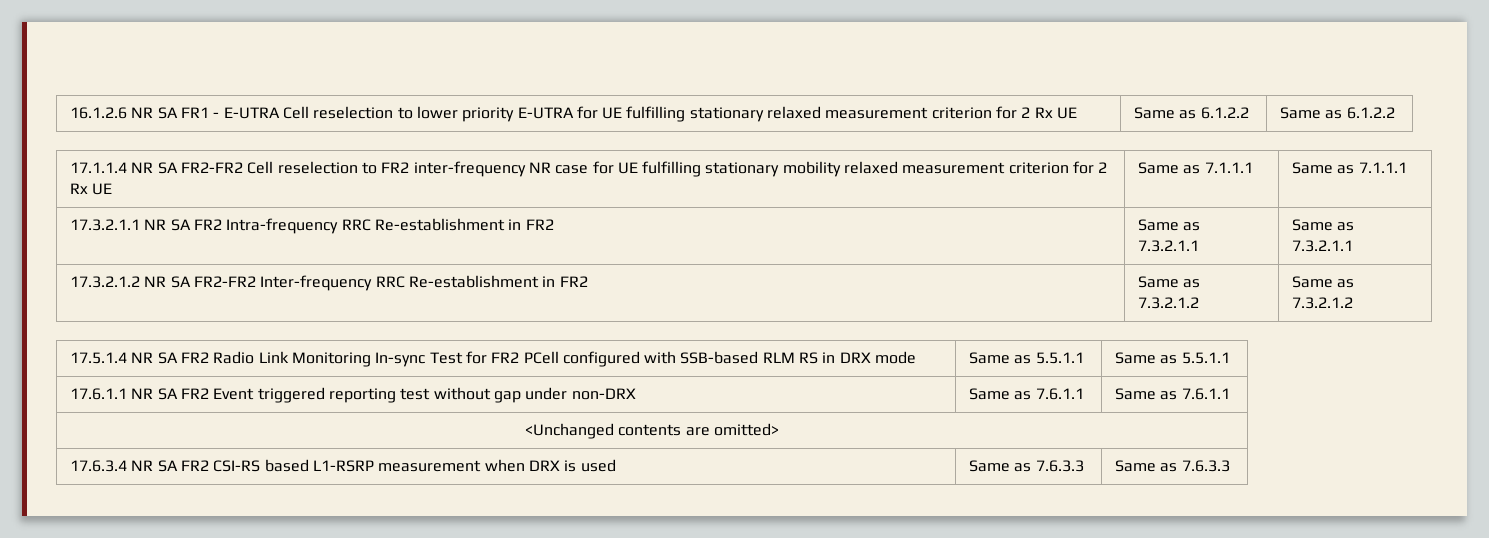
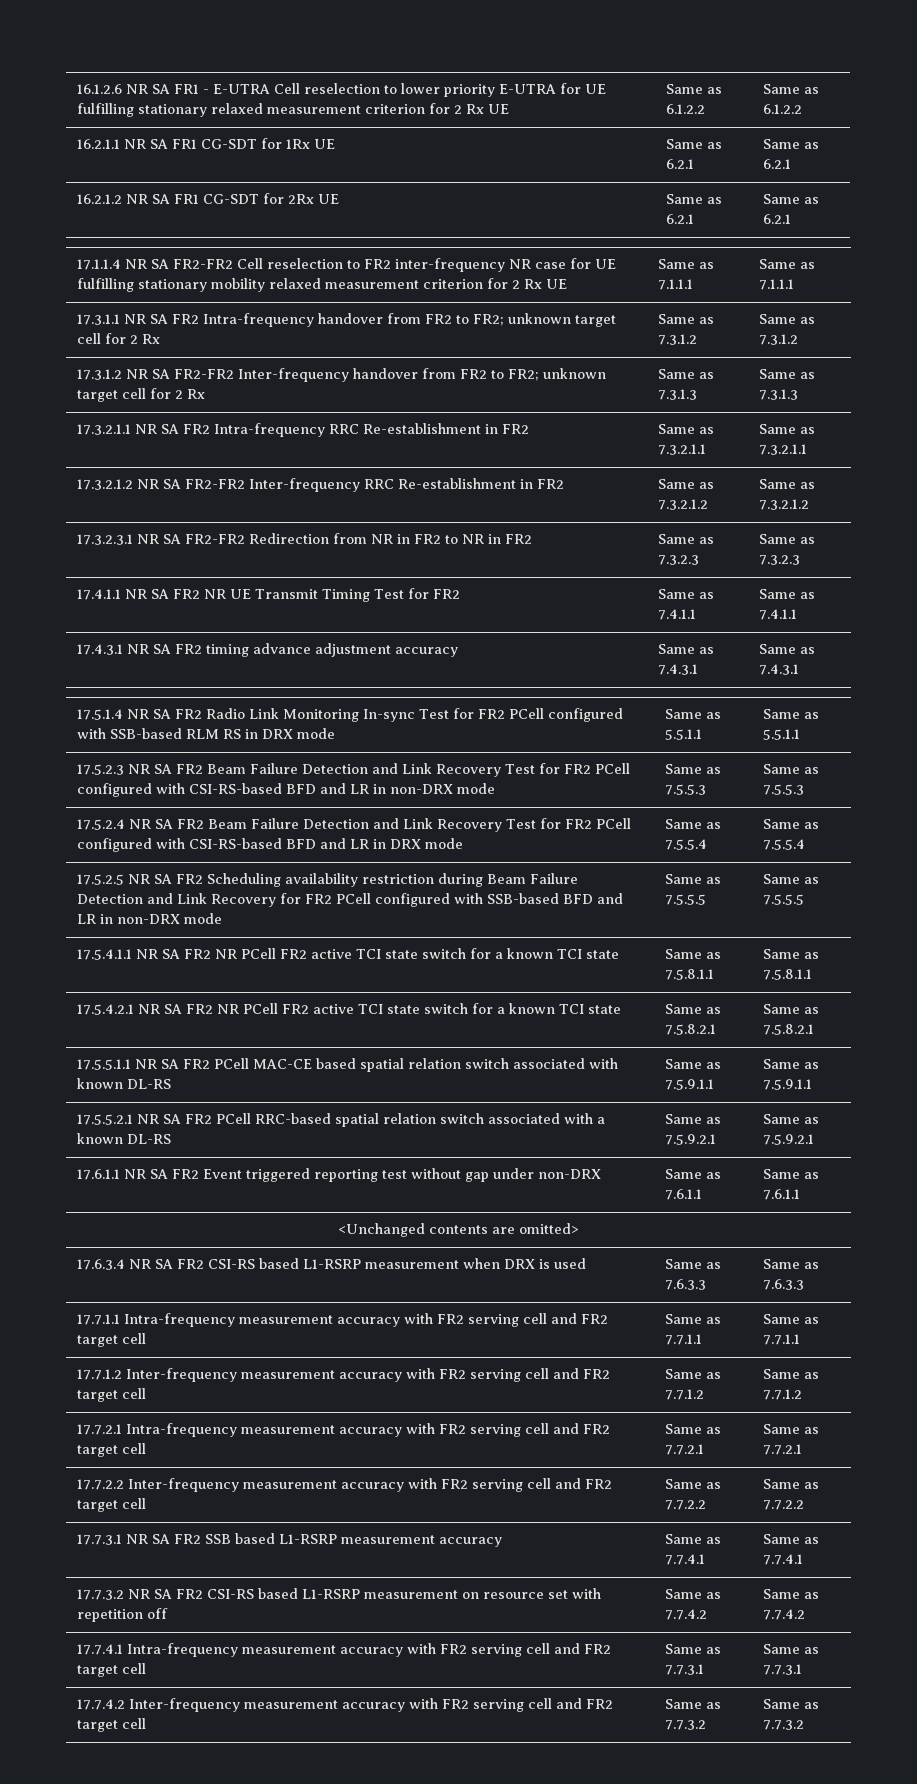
+ 16.2.1.1 NR SA FR1 CG-SDT for 1Rx UE | Same as 6.2.1 | Same as 6.2.1
+ 16.2.1.2 NR SA FR1 CG-SDT for 2Rx UE | Same as 6.2.1 | Same as 6.2.1
+ 17.3.1.1 NR SA FR2 Intra-frequency handover from FR2 to FR2; unknown target cell for 2 Rx | Same as 7.3.1.2 | Same as 7.3.1.2
+ 17.3.1.2 NR SA FR2-FR2 Inter-frequency handover from FR2 to FR2; unknown target cell for 2 Rx | Same as 7.3.1.3 | Same as 7.3.1.3
+ 17.3.2.3.1 NR SA FR2-FR2 Redirection from NR in FR2 to NR in FR2 | Same as 7.3.2.3 | Same as 7.3.2.3
+ 17.4.1.1 NR SA FR2 NR UE Transmit Timing Test for FR2 | Same as 7.4.1.1 | Same as 7.4.1.1
+ 17.4.3.1 NR SA FR2 timing advance adjustment accuracy | Same as 7.4.3.1 | Same as 7.4.3.1
+ 17.5.2.3 NR SA FR2 Beam Failure Detection and Link Recovery Test for FR2 PCell configured with CSI-RS-based BFD and LR in non-DRX mode | Same as 7.5.5.3 | Same as 7.5.5.3
+ 17.5.2.4 NR SA FR2 Beam Failure Detection and Link Recovery Test for FR2 PCell configured with CSI-RS-based BFD and LR in DRX mode | Same as 7.5.5.4 | Same as 7.5.5.4
+ 17.5.2.5 NR SA FR2 Scheduling availability restriction during Beam Failure Detection and Link Recovery for FR2 PCell configured with SSB-based BFD and LR in non-DRX mode | Same as 7.5.5.5 | Same as 7.5.5.5
+ 17.5.4.1.1 NR SA FR2 NR PCell FR2 active TCI state switch for a known TCI state | Same as 7.5.8.1.1 | Same as 7.5.8.1.1
+ 17.5.4.2.1 NR SA FR2 NR PCell FR2 active TCI state switch for a known TCI state | Same as 7.5.8.2.1 | Same as 7.5.8.2.1
+ 17.5.5.1.1 NR SA FR2 PCell MAC-CE based spatial relation switch associated with known DL-RS | Same as 7.5.9.1.1 | Same as 7.5.9.1.1
+ 17.5.5.2.1 NR SA FR2 PCell RRC-based spatial relation switch associated with a known DL-RS | Same as 7.5.9.2.1 | Same as 7.5.9.2.1
+ 17.7.1.1 Intra-frequency measurement accuracy with FR2 serving cell and FR2 target cell | Same as 7.7.1.1 | Same as 7.7.1.1
+ 17.7.1.2 Inter-frequency measurement accuracy with FR2 serving cell and FR2 target cell | Same as 7.7.1.2 | Same as 7.7.1.2
+ 17.7.2.1 Intra-frequency measurement accuracy with FR2 serving cell and FR2 target cell | Same as 7.7.2.1 | Same as 7.7.2.1
+ 17.7.2.2 Inter-frequency measurement accuracy with FR2 serving cell and FR2 target cell | Same as 7.7.2.2 | Same as 7.7.2.2
+ 17.7.3.1 NR SA FR2 SSB based L1-RSRP measurement accuracy | Same as 7.7.4.1 | Same as 7.7.4.1
+ 17.7.3.2 NR SA FR2 CSI-RS based L1-RSRP measurement on resource set with repetition off | Same as 7.7.4.2 | Same as 7.7.4.2
+ 17.7.4.1 Intra-frequency measurement accuracy with FR2 serving cell and FR2 target cell | Same as 7.7.3.1 | Same as 7.7.3.1
+ 17.7.4.2 Inter-frequency measurement accuracy with FR2 serving cell and FR2 target cell | Same as 7.7.3.2 | Same as 7.7.3.2

